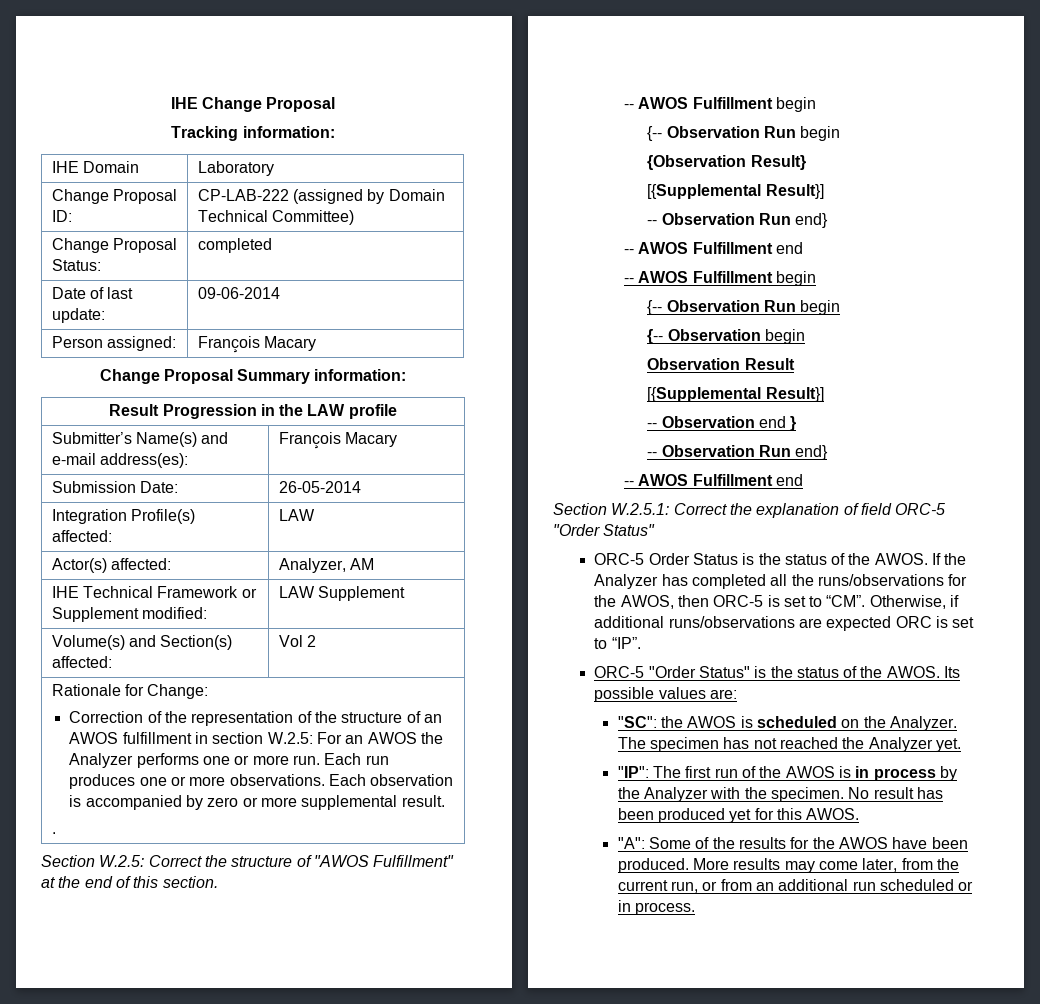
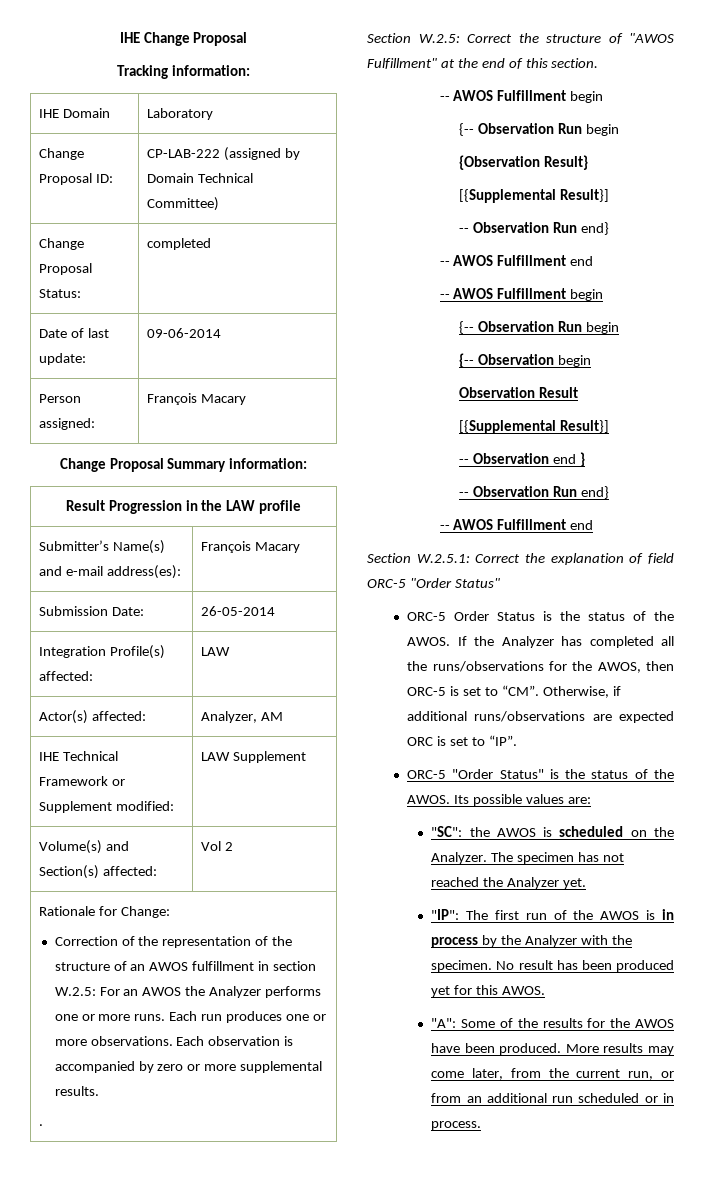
- Correction of the representation of the structure of an AWOS fulfillment in section W.2.5: For an AWOS the Analyzer performs one or more run.
+ Correction of the representation of the structure of an AWOS fulfillment in section W.2.5: For an AWOS the Analyzer performs one or more runs.
- Each observation is accompanied by zero or more supplemental result.
+ Each observation is accompanied by zero or more supplemental results.

